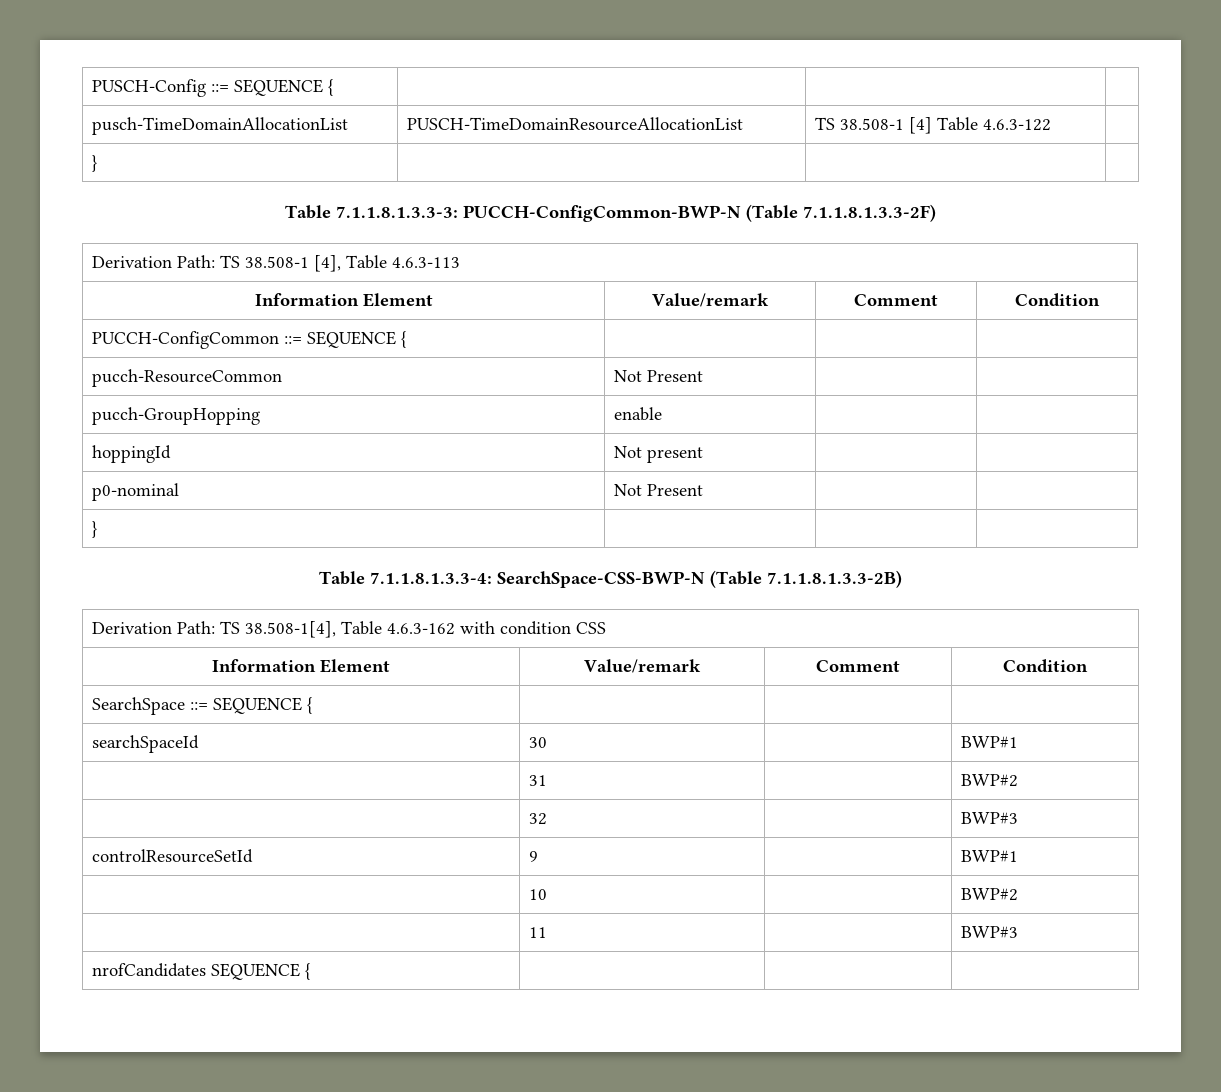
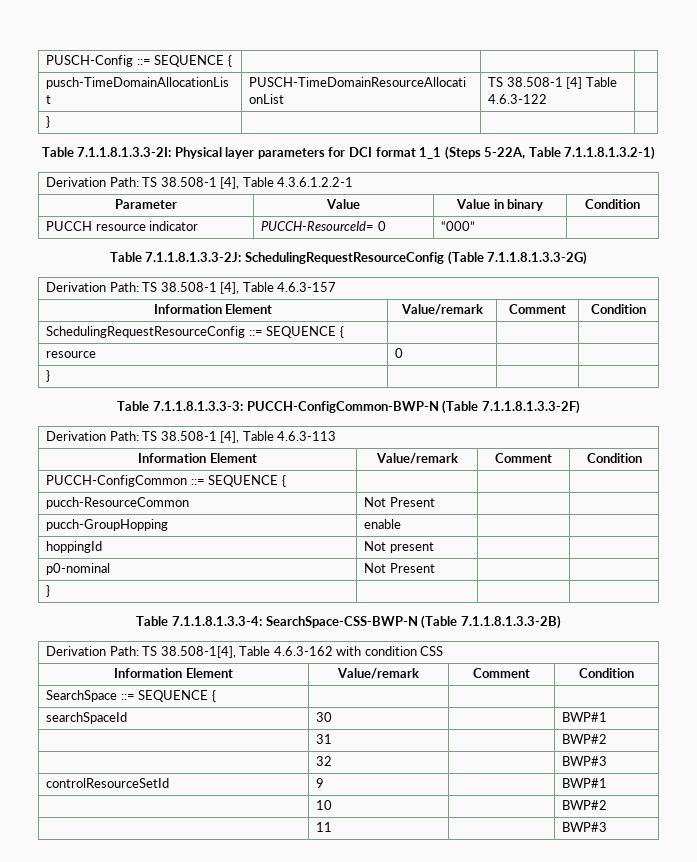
+ Table 7.1.1.8.1.3.3-2I: Physical layer parameters for DCI format 1_1 (Steps 5-22A, Table 7.1.1.8.1.3.2-1)
+ Derivation Path: TS 38.508-1 [4], Table 4.3.6.1.2.2-1
+ Parameter | Value | Value in binary | Condition
+ PUCCH resource indicator | PUCCH-ResourceId= 0 | “000” |
+ Table 7.1.1.8.1.3.3-2J: SchedulingRequestResourceConfig (Table 7.1.1.8.1.3.3-2G)
+ Derivation Path: TS 38.508-1 [4], Table 4.6.3-157
+ Information Element | Value/remark | Comment | Condition
+ SchedulingRequestResourceConfig ::= SEQUENCE { | | |
+ resource | 0 | |
+ } | | |
- nrofCandidates SEQUENCE { | | |

